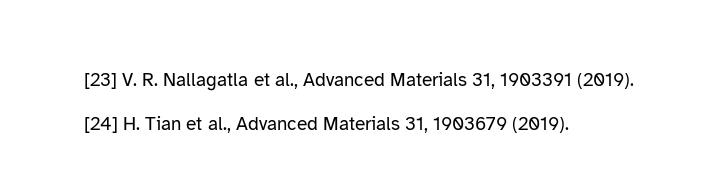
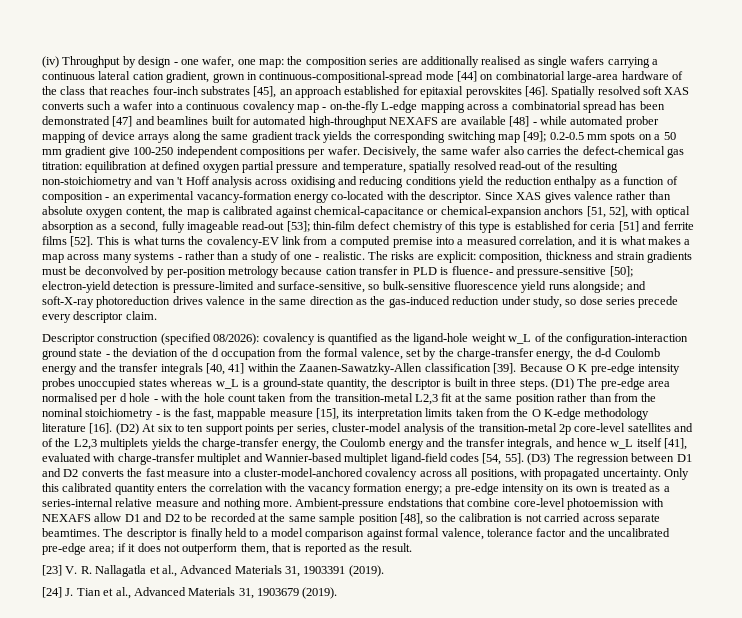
+ (iv) Throughput by design - one wafer, one map: the composition series are additionally realised as single wafers carrying a continuous lateral cation gradient, grown in continuous-compositional-spread mode [44] on combinatorial large-area hardware of the class that reaches four-inch substrates [45], an approach established for epitaxial perovskites [46]. Spatially resolved soft XAS converts such a wafer into a continuous covalency map - on-the-fly L-edge mapping across a combinatorial spread has been demonstrated [47] and beamlines built for automated high-throughput NEXAFS are available [48] - while automated prober mapping of device arrays along the same gradient track yields the corresponding switching map [49]; 0.2-0.5 mm spots on a 50 mm gradient give 100-250 independent compositions per wafer. Decisively, the same wafer also carries the defect-chemical gas titration: equilibration at defined oxygen partial pressure and temperature, spatially resolved read-out of the resulting non-stoichiometry and van 't Hoff analysis across oxidising and reducing conditions yield the reduction enthalpy as a function of composition - an experimental vacancy-formation energy co-located with the descriptor. Since XAS gives valence rather than absolute oxygen content, the map is calibrated against chemical-capacitance or chemical-expansion anchors [51, 52], with optical absorption as a second, fully imageable read-out [53]; thin-film defect chemistry of this type is established for ceria [51] and ferrite films [52]. This is what turns the covalency-EV link from a computed premise into a measured correlation, and it is what makes a map across many systems - rather than a study of one - realistic. The risks are explicit: composition, thickness and strain gradients must be deconvolved by per-position metrology because cation transfer in PLD is fluence- and pressure-sensitive [50]; electron-yield detection is pressure-limited and surface-sensitive, so bulk-sensitive fluorescence yield runs alongside; and soft-X-ray photoreduction drives valence in the same direction as the gas-induced reduction under study, so dose series precede every descriptor claim.
+ Descriptor construction (specified 08/2026): covalency is quantified as the ligand-hole weight w_L of the configuration-interaction ground state - the deviation of the d occupation from the formal valence, set by the charge-transfer energy, the d-d Coulomb energy and the transfer integrals [40, 41] within the Zaanen-Sawatzky-Allen classification [39]. Because O K pre-edge intensity probes unoccupied states whereas w_L is a ground-state quantity, the descriptor is built in three steps. (D1) The pre-edge area normalised per d hole - with the hole count taken from the transition-metal L2,3 fit at the same position rather than from the nominal stoichiometry - is the fast, mappable measure [15], its interpretation limits taken from the O K-edge methodology literature [16]. (D2) At six to ten support points per series, cluster-model analysis of the transition-metal 2p core-level satellites and of the L2,3 multiplets yields the charge-transfer energy, the Coulomb energy and the transfer integrals, and hence w_L itself [41], evaluated with charge-transfer multiplet and Wannier-based multiplet ligand-field codes [54, 55]. (D3) The regression between D1 and D2 converts the fast measure into a cluster-model-anchored covalency across all positions, with propagated uncertainty. Only this calibrated quantity enters the correlation with the vacancy formation energy; a pre-edge intensity on its own is treated as a series-internal relative measure and nothing more. Ambient-pressure endstations that combine core-level photoemission with NEXAFS allow D1 and D2 to be recorded at the same sample position [48], so the calibration is not carried across separate beamtimes. The descriptor is finally held to a model comparison against formal valence, tolerance factor and the uncalibrated pre-edge area; if it does not outperform them, that is reported as the result.
- [24] H. Tian et al., Advanced Materials 31, 1903679 (2019).
+ [24] J. Tian et al., Advanced Materials 31, 1903679 (2019).

